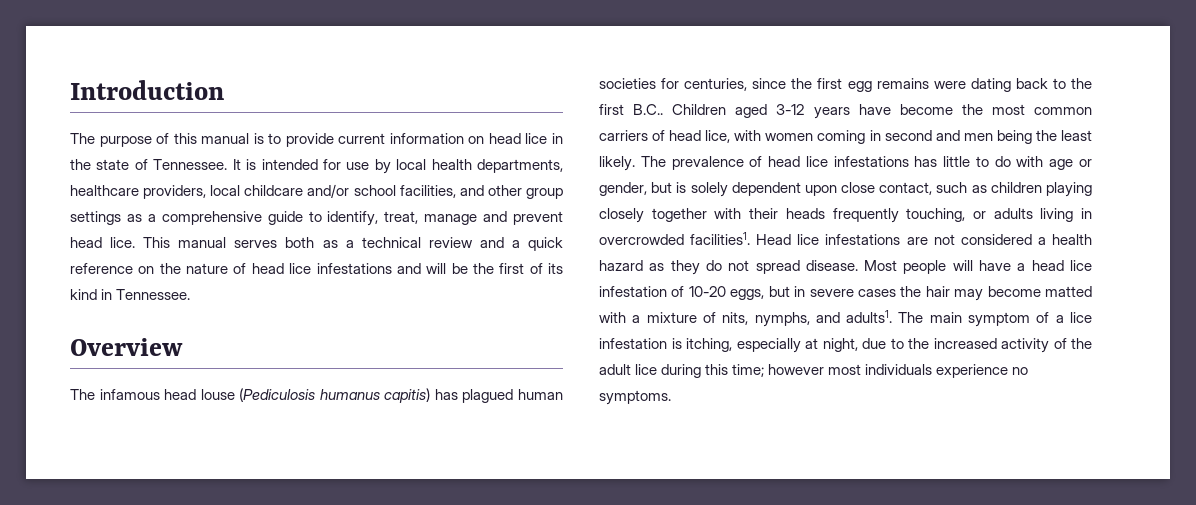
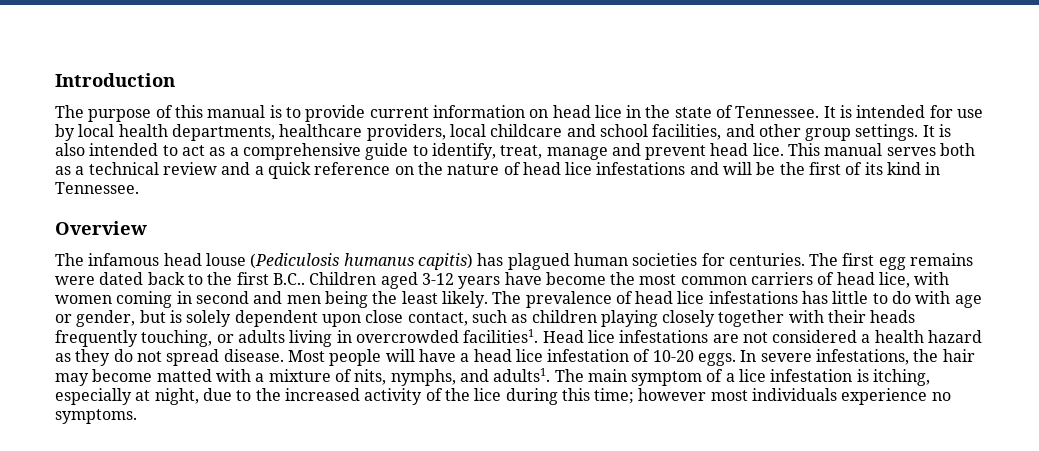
- It is intended for use by local health departments, healthcare providers, local childcare and/or school facilities, and other group settings as a comprehensive guide to identify, treat, manage and prevent head lice.
+ It is intended for use by local health departments, healthcare providers, local childcare and school facilities, and other group settings. It is also intended to act as a comprehensive guide to identify, treat, manage and prevent head lice.
- The infamous head louse (Pediculosis humanus capitis) has plagued human societies for centuries, since the first egg remains were dating back to the first B.C..
+ The infamous head louse (Pediculosis humanus capitis) has plagued human societies for centuries. The first egg remains were dated back to the first B.C..
- Most people will have a head lice infestation of 10-20 eggs, but in severe cases the hair may become matted with a mixture of nits, nymphs, and adults1.
+ Most people will have a head lice infestation of 10-20 eggs. In severe infestations, the hair may become matted with a mixture of nits, nymphs, and adults1.
- The main symptom of a lice infestation is itching, especially at night, due to the increased activity of the adult lice during this time; however most individuals experience no symptoms.
+ The main symptom of a lice infestation is itching, especially at night, due to the increased activity of the lice during this time; however most individuals experience no symptoms.

